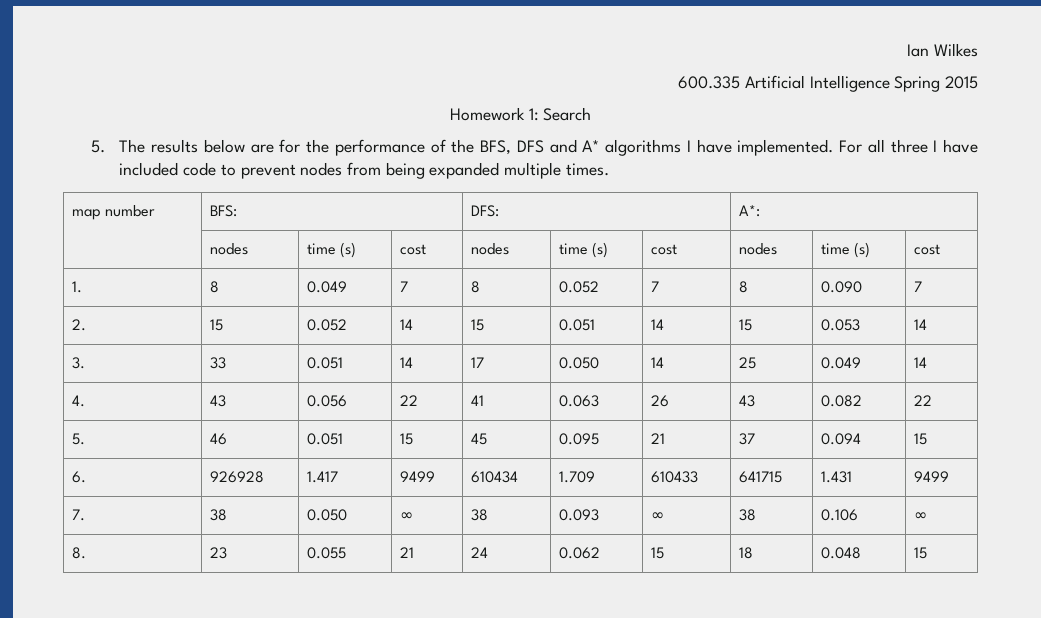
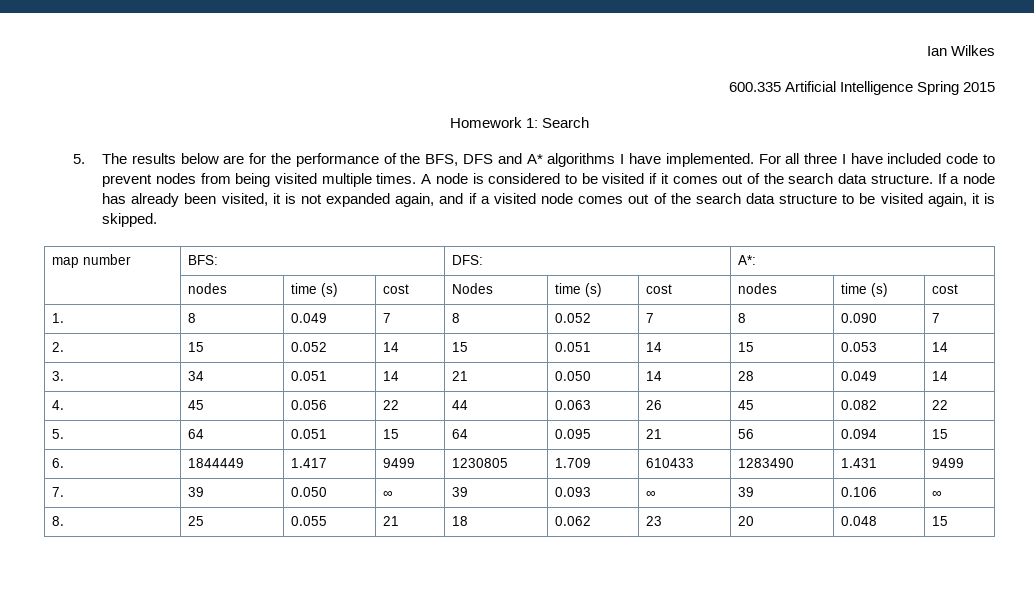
- For all three I have included code to prevent nodes from being expanded multiple times.
+ For all three I have included code to prevent nodes from being visited multiple times. A node is considered to be visited if it comes out of the search data structure. If a node has already been visited, it is not expanded again, and if a visited node comes out of the search data structure to be visited again, it is skipped.
- | nodes | time (s) | cost | nodes | time (s) | cost | nodes | time (s) | cost
+ | nodes | time (s) | cost | Nodes | time (s) | cost | nodes | time (s) | cost
- 3. | 33 | 0.051 | 14 | 17 | 0.050 | 14 | 25 | 0.049 | 14
+ 3. | 34 | 0.051 | 14 | 21 | 0.050 | 14 | 28 | 0.049 | 14
- 4. | 43 | 0.056 | 22 | 41 | 0.063 | 26 | 43 | 0.082 | 22
+ 4. | 45 | 0.056 | 22 | 44 | 0.063 | 26 | 45 | 0.082 | 22
- 5. | 46 | 0.051 | 15 | 45 | 0.095 | 21 | 37 | 0.094 | 15
+ 5. | 64 | 0.051 | 15 | 64 | 0.095 | 21 | 56 | 0.094 | 15
- 6. | 926928 | 1.417 | 9499 | 610434 | 1.709 | 610433 | 641715 | 1.431 | 9499
+ 6. | 1844449 | 1.417 | 9499 | 1230805 | 1.709 | 610433 | 1283490 | 1.431 | 9499
- 7. | 38 | 0.050 | ∞ | 38 | 0.093 | ∞ | 38 | 0.106 | ∞
+ 7. | 39 | 0.050 | ∞ | 39 | 0.093 | ∞ | 39 | 0.106 | ∞
- 8. | 23 | 0.055 | 21 | 24 | 0.062 | 15 | 18 | 0.048 | 15
+ 8. | 25 | 0.055 | 21 | 18 | 0.062 | 23 | 20 | 0.048 | 15

